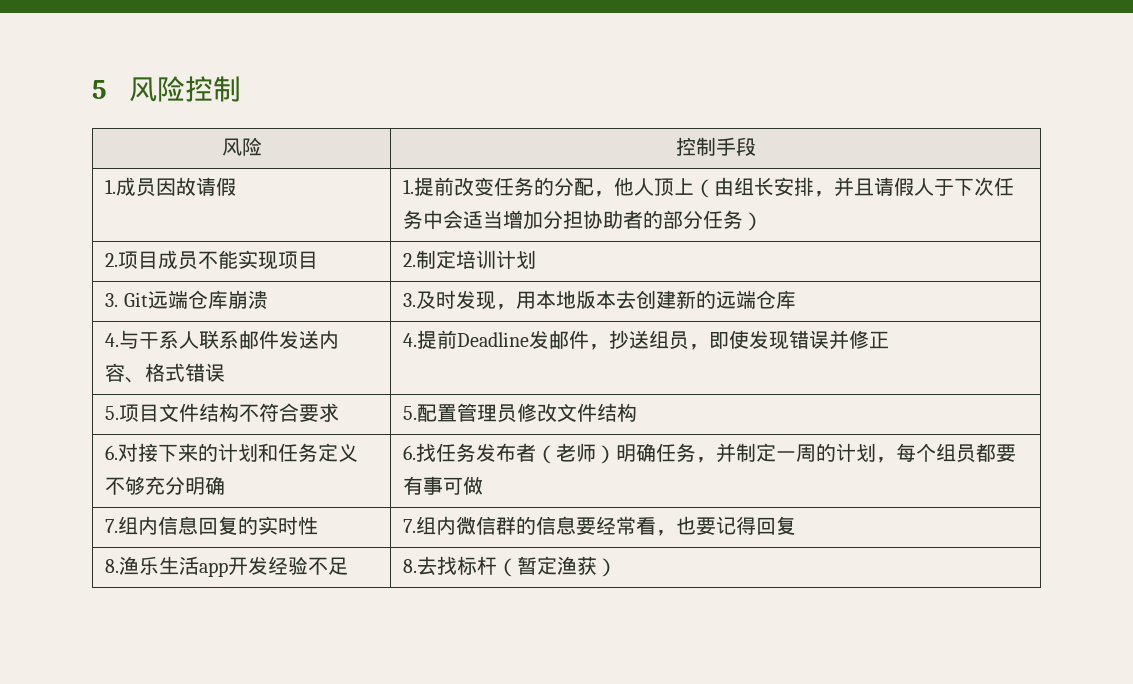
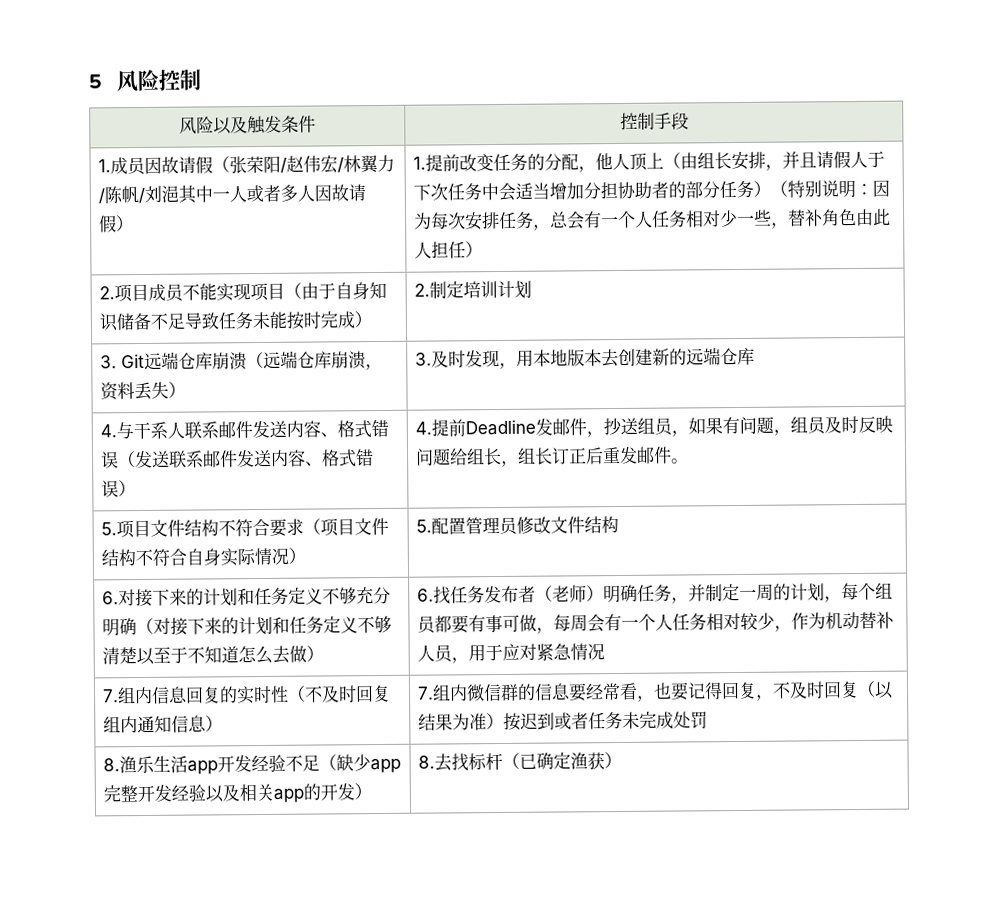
- 风险 | 控制手段
+ 风险以及触发条件 | 控制手段
- 1.成员因故请假
+ 1.成员因故请假（张荣阳/赵伟宏/林翼力/陈帆/刘浥其中一人或者多人因故请假）
- 1.提前改变任务的分配，他人顶上（由组长安排，并且请假人于下次任务中会适当增加分担协助者的部分任务）
+ 1.提前改变任务的分配，他人顶上（由组长安排，并且请假人于下次任务中会适当增加分担协助者的部分任务）（特别说明：因为每次安排任务，总会有一个人任务相对少一些，替补角色由此人担任）
- 2.项目成员不能实现项目 | 2.制定培训计划
+ 2.项目成员不能实现项目（由于自身知识储备不足导致任务未能按时完成） | 2.制定培训计划
- 3. Git远端仓库崩溃 | 3.及时发现，用本地版本去创建新的远端仓库
+ 3. Git远端仓库崩溃（远端仓库崩溃，资料丢失） | 3.及时发现，用本地版本去创建新的远端仓库
- 4.与干系人联系邮件发送内容、格式错误 | 4.提前Deadline发邮件，抄送组员，即使发现错误并修正
+ 4.与干系人联系邮件发送内容、格式错误（发送联系邮件发送内容、格式错误） | 4.提前Deadline发邮件，抄送组员，如果有问题，组员及时反映问题给组长，组长订正后重发邮件。
- 5.项目文件结构不符合要求 | 5.配置管理员修改文件结构
+ 5.项目文件结构不符合要求（项目文件结构不符合自身实际情况） | 5.配置管理员修改文件结构
- 6.对接下来的计划和任务定义不够充分明确
+ 6.对接下来的计划和任务定义不够充分明确（对接下来的计划和任务定义不够清楚以至于不知道怎么去做）
- 6.找任务发布者（老师）明确任务，并制定一周的计划，每个组员都要有事可做
+ 6.找任务发布者（老师）明确任务，并制定一周的计划，每个组员都要有事可做，每周会有一个人任务相对较少，作为机动替补人员，用于应对紧急情况
- 7.组内信息回复的实时性 | 7.组内微信群的信息要经常看，也要记得回复
+ 7.组内信息回复的实时性（不及时回复组内通知信息） | 7.组内微信群的信息要经常看，也要记得回复，不及时回复（以结果为准）按迟到或者任务未完成处罚
- 8.渔乐生活app开发经验不足 | 8.去找标杆（暂定渔获）
+ 8.渔乐生活app开发经验不足（缺少app完整开发经验以及相关app的开发） | 8.去找标杆（已确定渔获）

